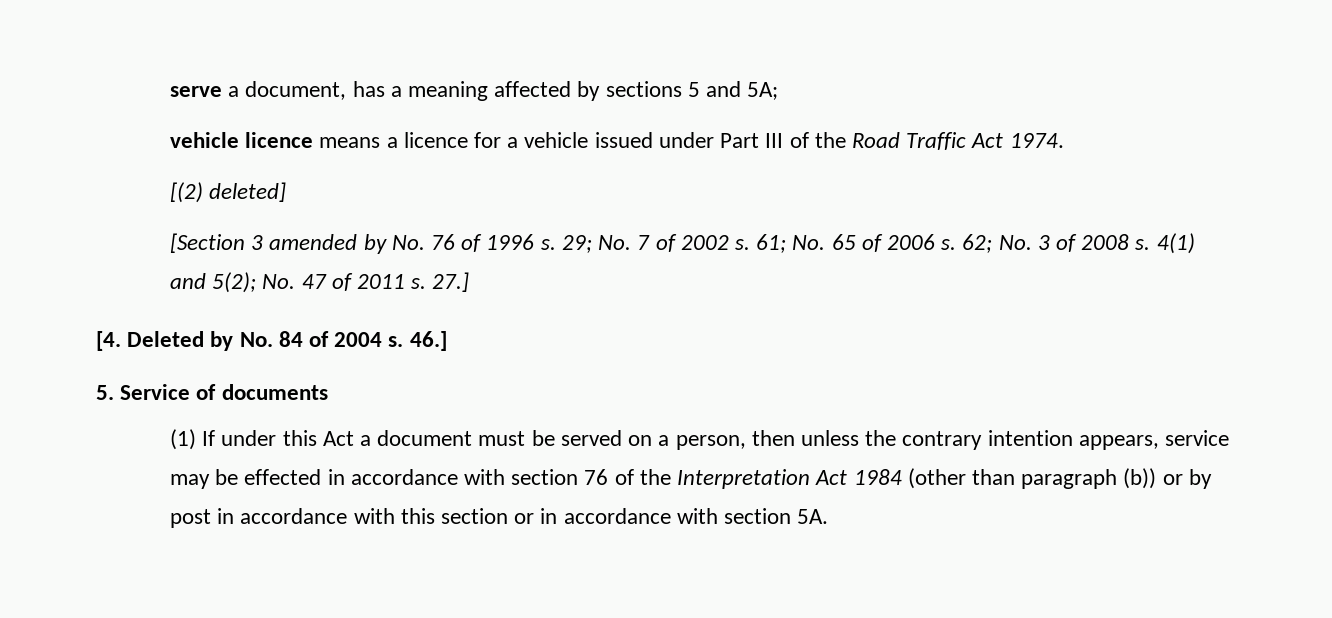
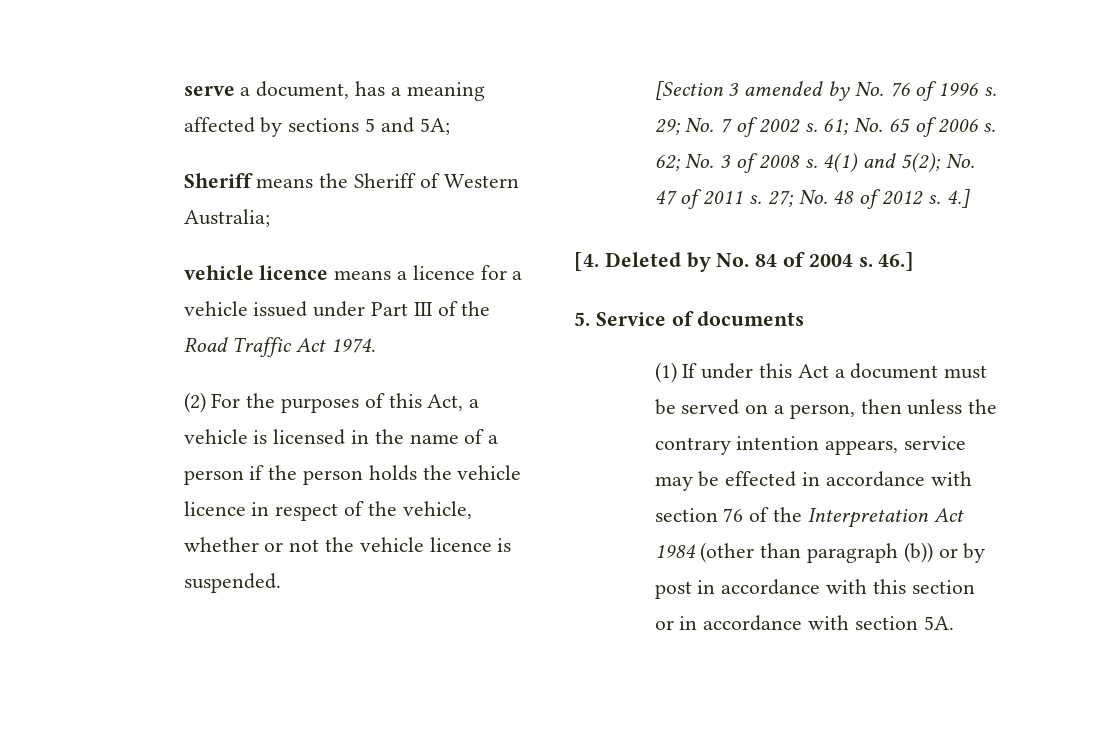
+ Sheriff means the Sheriff of Western Australia;
- [(2) deleted]
+ (2) For the purposes of this Act, a vehicle is licensed in the name of a person if the person holds the vehicle licence in respect of the vehicle, whether or not the vehicle licence is suspended.
- 27.]
+ 27; No. 48 of 2012 s. 4.]

